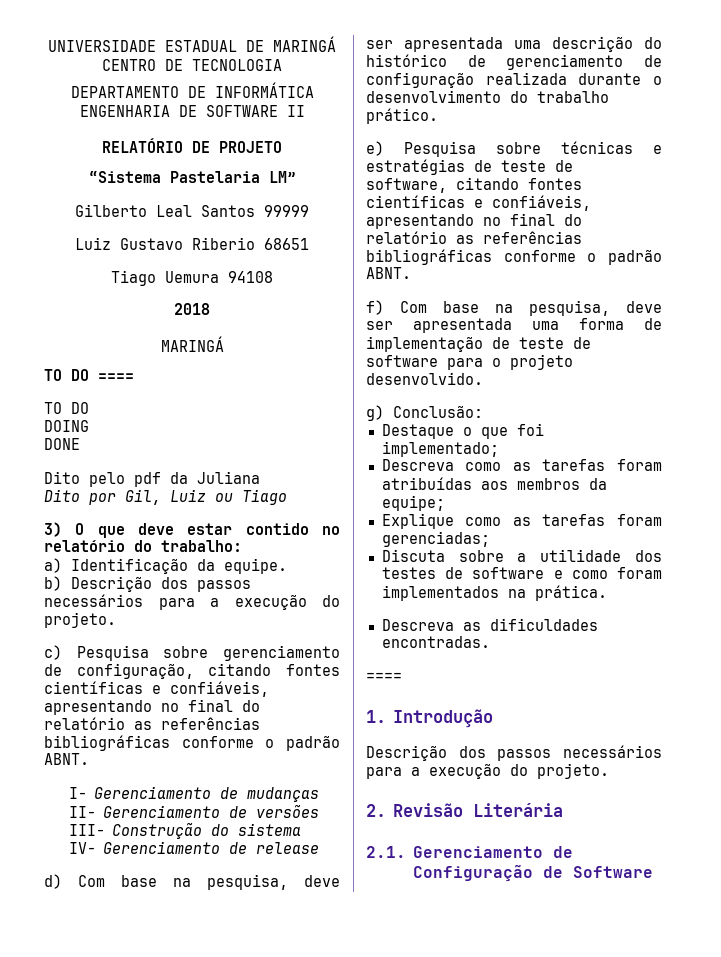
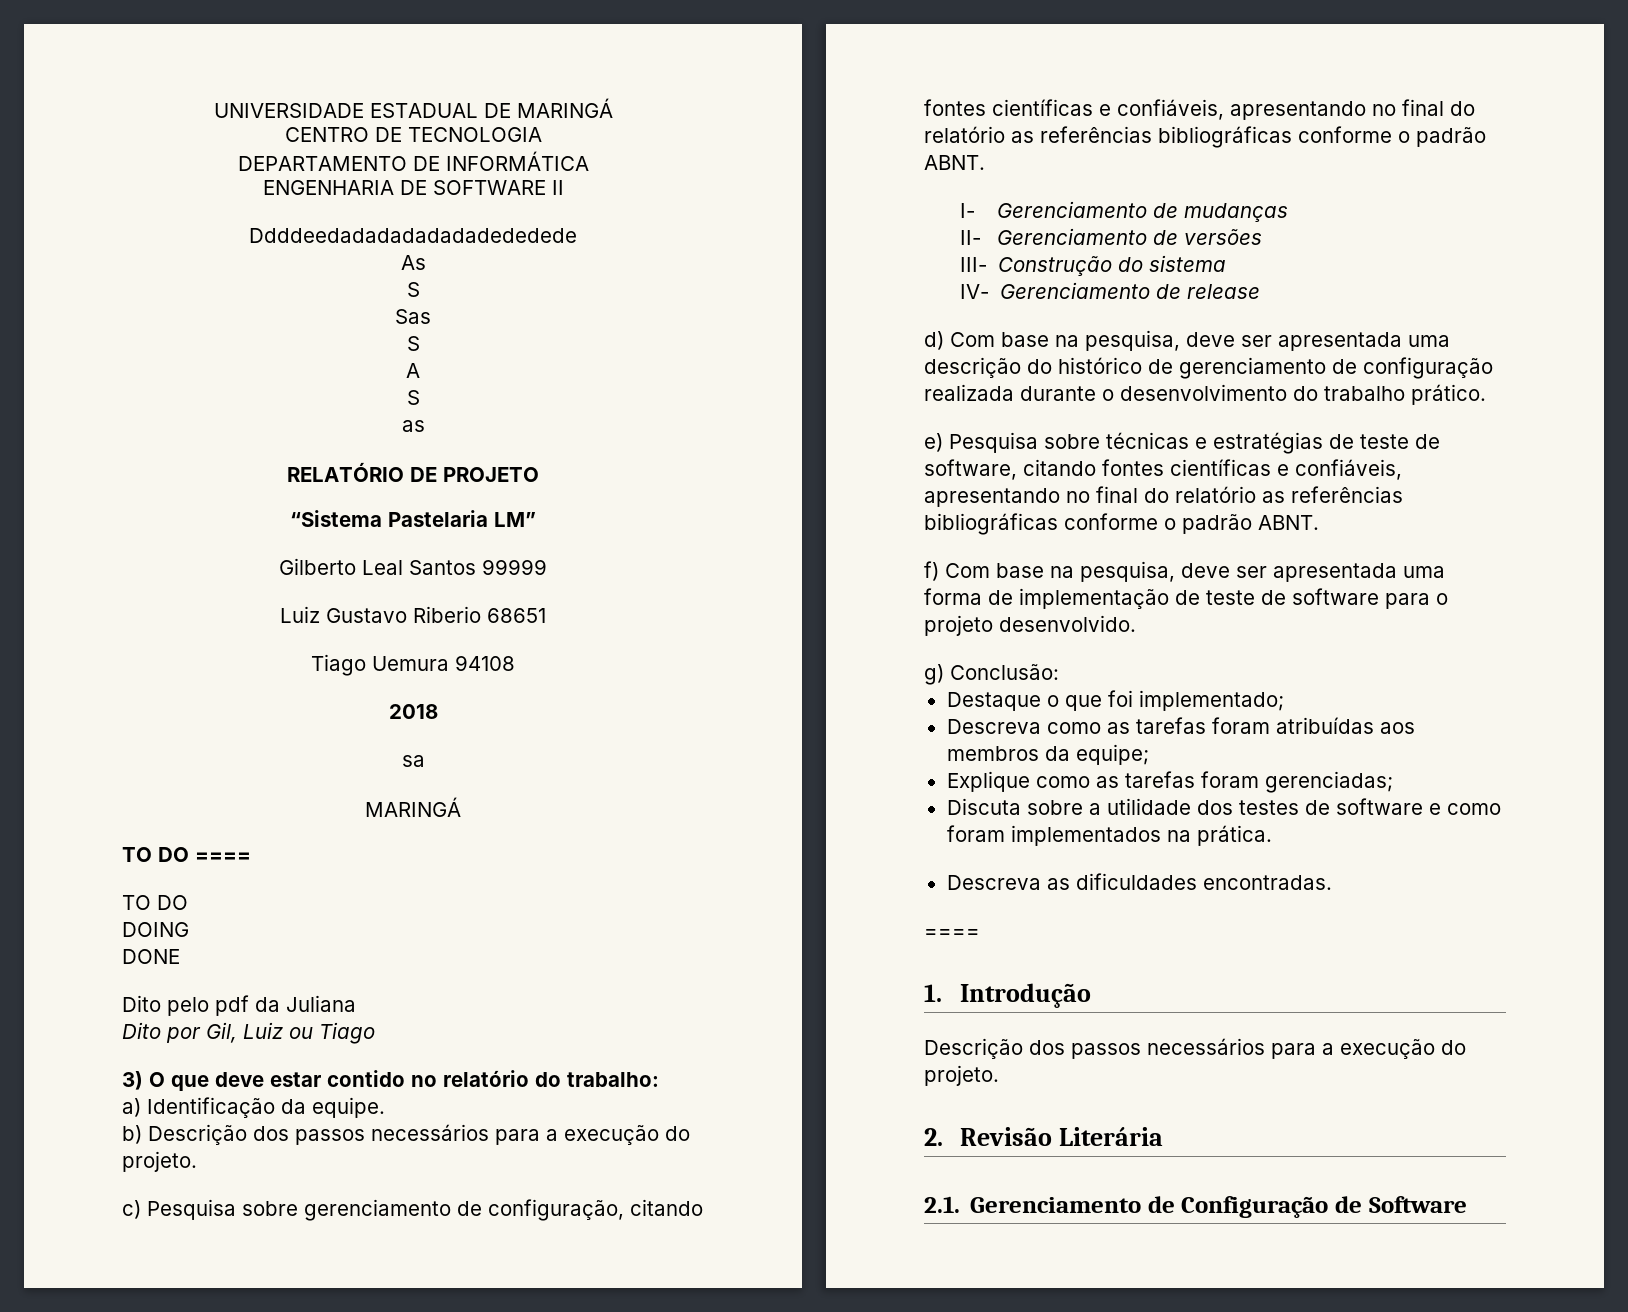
+ Ddddeedadadadadadadededede
+ As
+ S
+ Sas
+ S
+ A
+ S
+ as
+ sa

